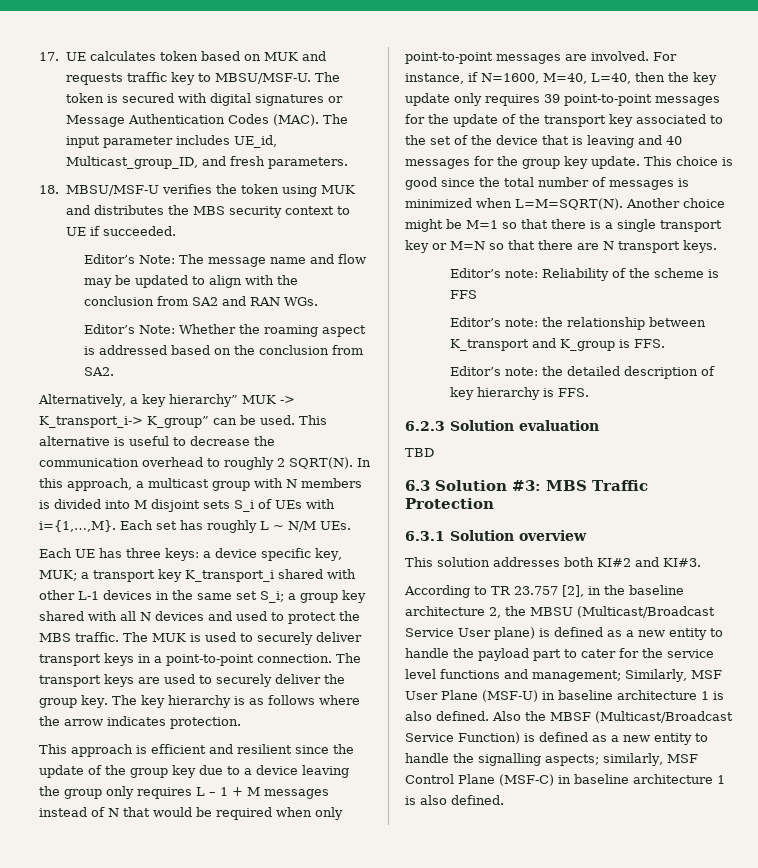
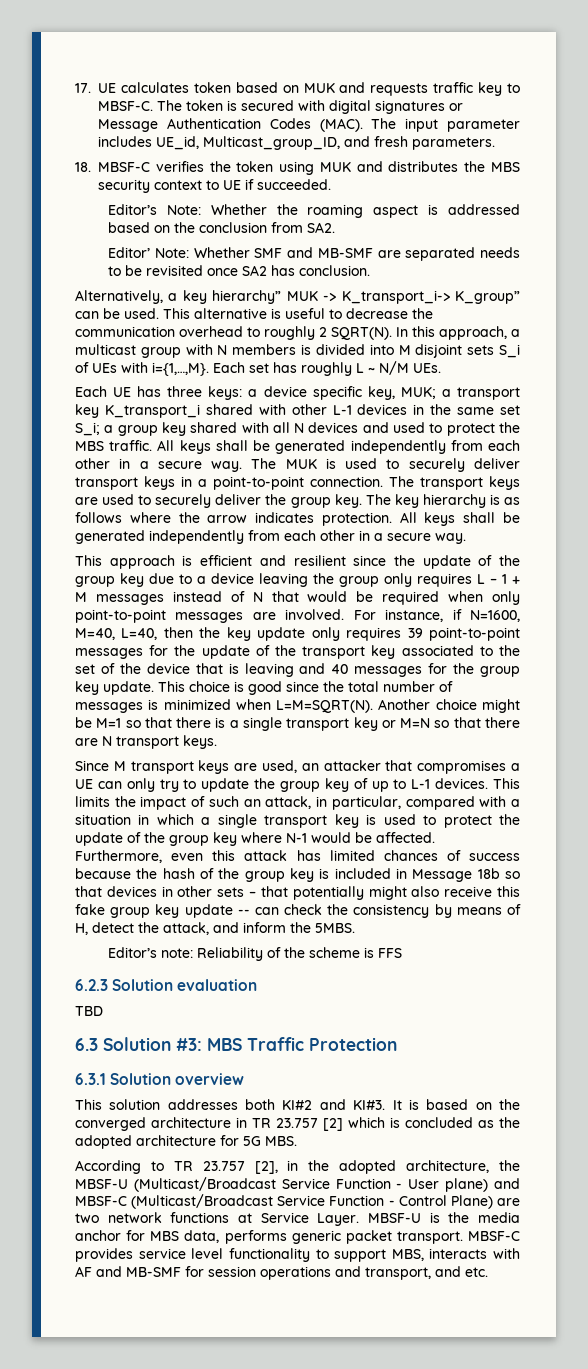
- 17. UE calculates token based on MUK and requests traffic key to MBSU/MSF-U.
+ 17. UE calculates token based on MUK and requests traffic key to MBSF-C.
- 18. MBSU/MSF-U verifies the token using MUK and distributes the MBS security context to UE if succeeded.
+ 18. MBSF-C verifies the token using MUK and distributes the MBS security context to UE if succeeded.
- Editor’s Note: The message name and flow may be updated to align with the conclusion from SA2 and RAN WGs.
+ Editor’ Note: Whether SMF and MB-SMF are separated needs to be revisited once SA2 has conclusion.
- Each UE has three keys: a device specific key, MUK; a transport key K_transport_i shared with other L-1 devices in the same set S_i; a group key shared with all N devices and used to protect the MBS traffic.
+ Each UE has three keys: a device specific key, MUK; a transport key K_transport_i shared with other L-1 devices in the same set S_i; a group key shared with all N devices and used to protect the MBS traffic. All keys shall be generated independently from each other in a secure way.
- The key hierarchy is as follows where the arrow indicates protection.
+ The key hierarchy is as follows where the arrow indicates protection. All keys shall be generated independently from each other in a secure way.
+ Since M transport keys are used, an attacker that compromises a UE can only try to update the group key of up to L-1 devices. This limits the impact of such an attack, in particular, compared with a situation in which a single transport key is used to protect the update of the group key where N-1 would be affected. Furthermore, even this attack has limited chances of success because the hash of the group key is included in Message 18b so that devices in other sets – that potentially might also receive this fake group key update -- can check the consistency by means of H, detect the attack, and inform the 5MBS.
- Editor’s note: the relationship between K_transport and K_group is FFS.
- Editor’s note: the detailed description of key hierarchy is FFS.
+ It is based on the converged architecture in TR 23.757 [2] which is concluded as the adopted architecture for 5G MBS.
- According to TR 23.757 [2], in the baseline architecture 2, the MBSU (Multicast/Broadcast Service User plane) is defined as a new entity to handle the payload part to cater for the service level functions and management; Similarly, MSF User Plane (MSF-U) in baseline architecture 1 is also defined. Also the MBSF (Multicast/Broadcast Service Function) is defined as a new entity to handle the signalling aspects; similarly, MSF Control Plane (MSF-C) in baseline architecture 1 is also defined.
+ According to TR 23.757 [2], in the adopted architecture, the MBSF-U (Multicast/Broadcast Service Function - User plane) and MBSF-C (Multicast/Broadcast Service Function - Control Plane) are two network functions at Service Layer. MBSF-U is the media anchor for MBS data, performs generic packet transport. MBSF-C provides service level functionality to support MBS, interacts with AF and MB-SMF for session operations and transport, and etc.

